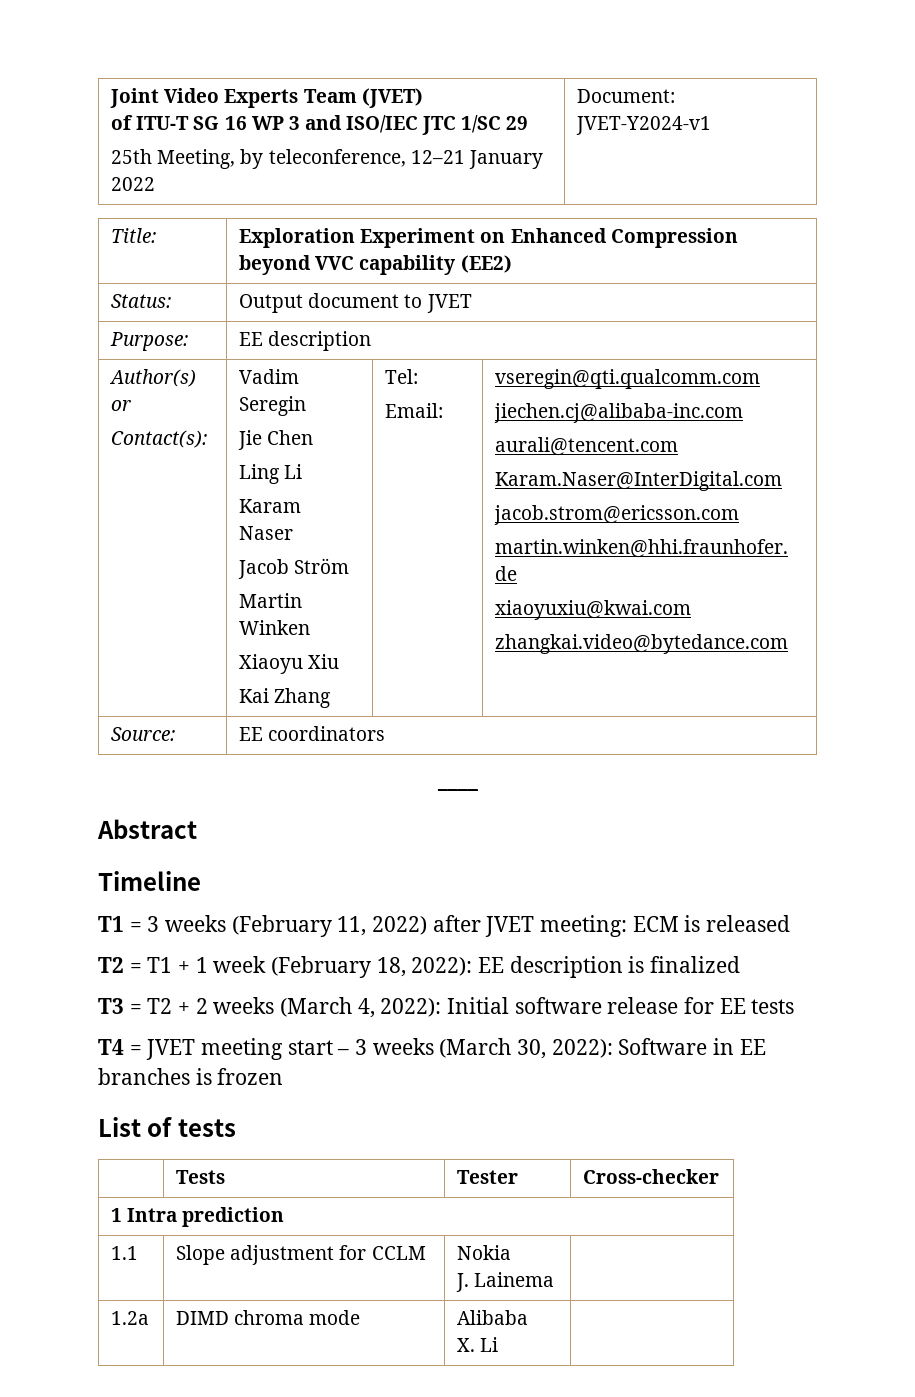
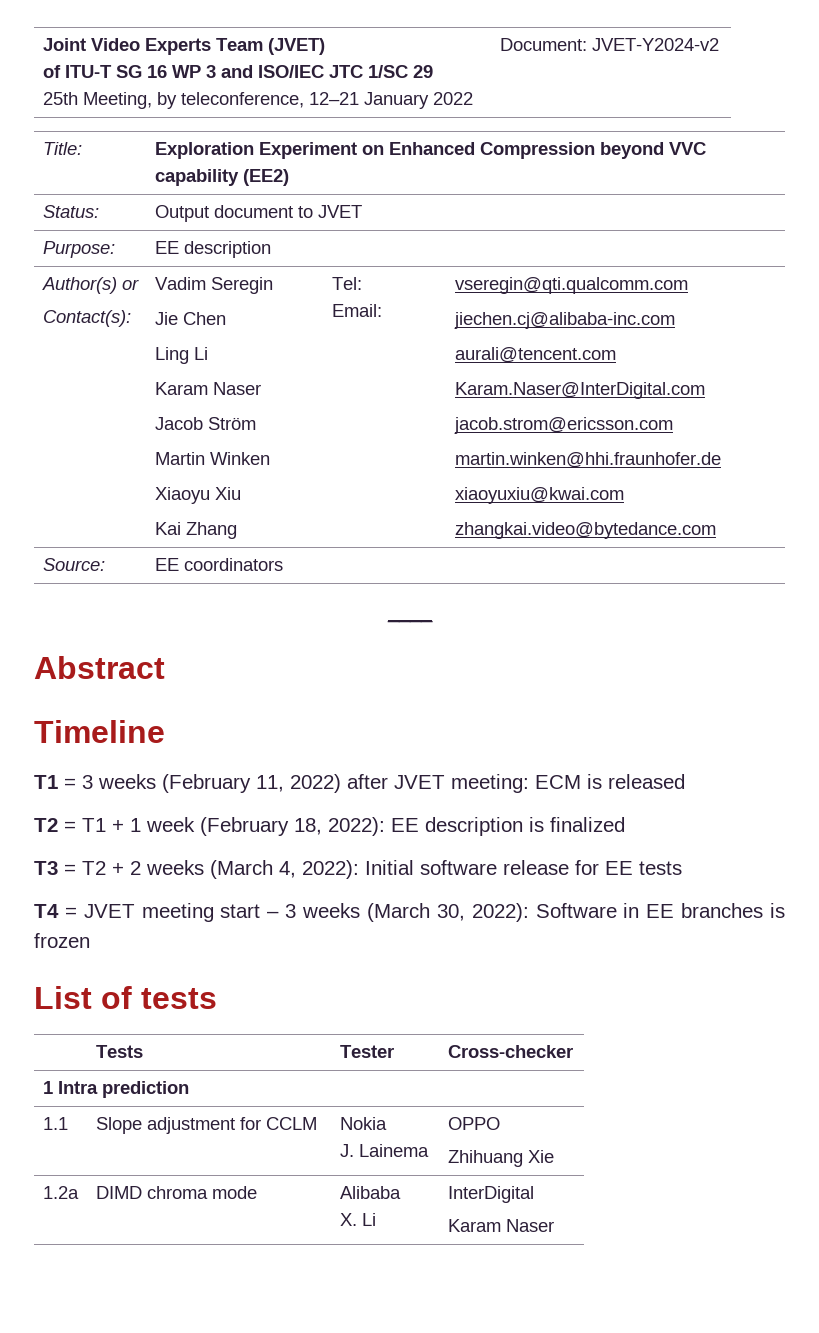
  Joint Video Experts Team (JVET)
  of ITU-T SG 16 WP 3 and ISO/IEC JTC 1/SC 29
- 25th Meeting, by teleconference, 12–21 January 2022 | Document: JVET-Y2024-v1
+ 25th Meeting, by teleconference, 12–21 January 2022 | Document: JVET-Y2024-v2
  1.1 | Slope adjustment for CCLM | Nokia
- J. Lainema |
+ J. Lainema | OPPO
+ Zhihuang Xie
  1.2a | DIMD chroma mode | Alibaba
- X. Li |
+ X. Li | InterDigital
+ Karam Naser

